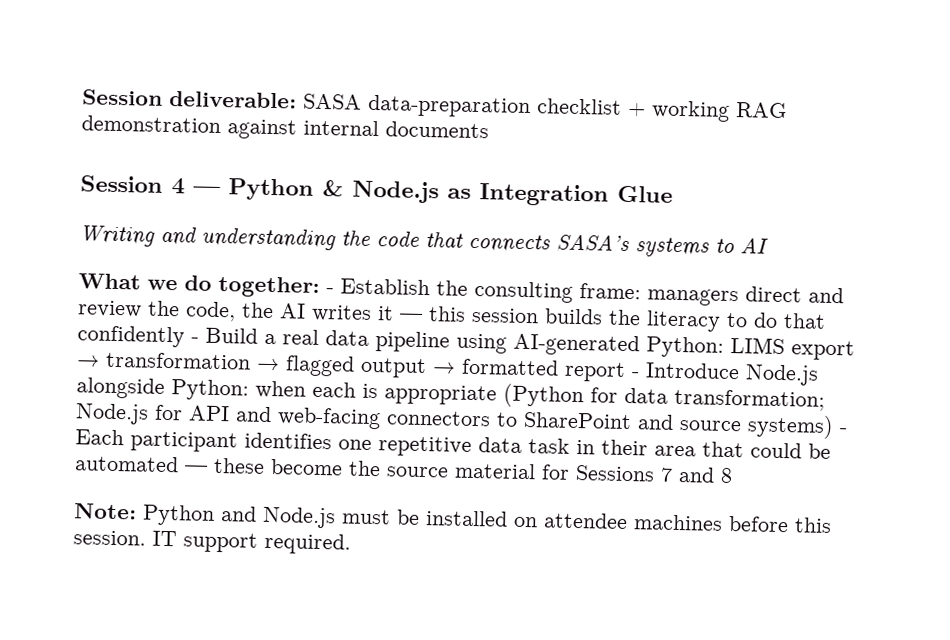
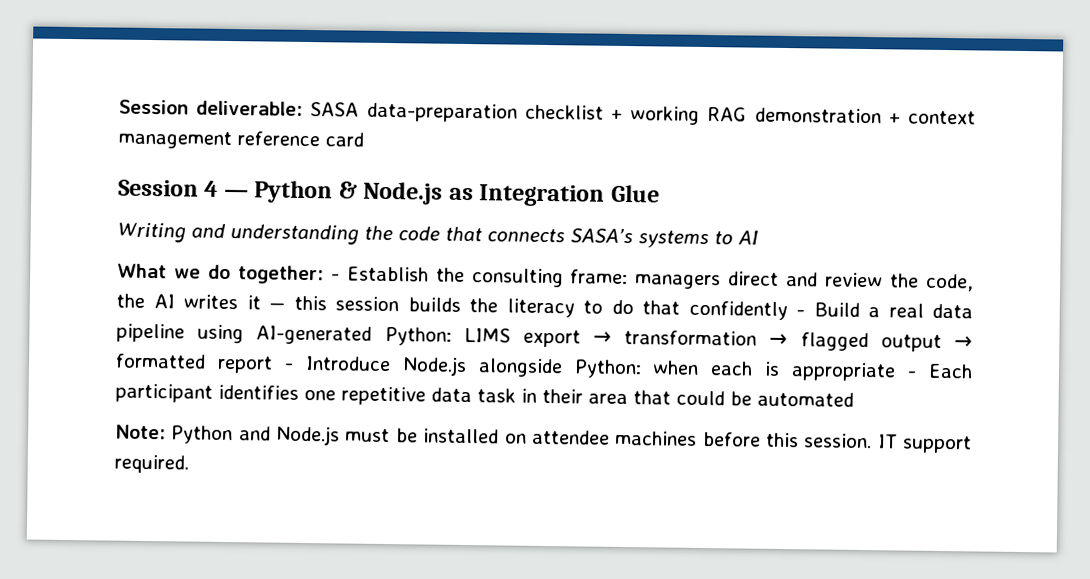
- Session deliverable: SASA data-preparation checklist + working RAG demonstration against internal documents
+ Session deliverable: SASA data-preparation checklist + working RAG demonstration + context management reference card
- when each is appropriate (Python for data transformation; Node.js for API and web-facing connectors to SharePoint and source systems) - Each participant identifies one repetitive data task in their area that could be automated — these become the source material for Sessions 7 and 8
+ when each is appropriate - Each participant identifies one repetitive data task in their area that could be automated

